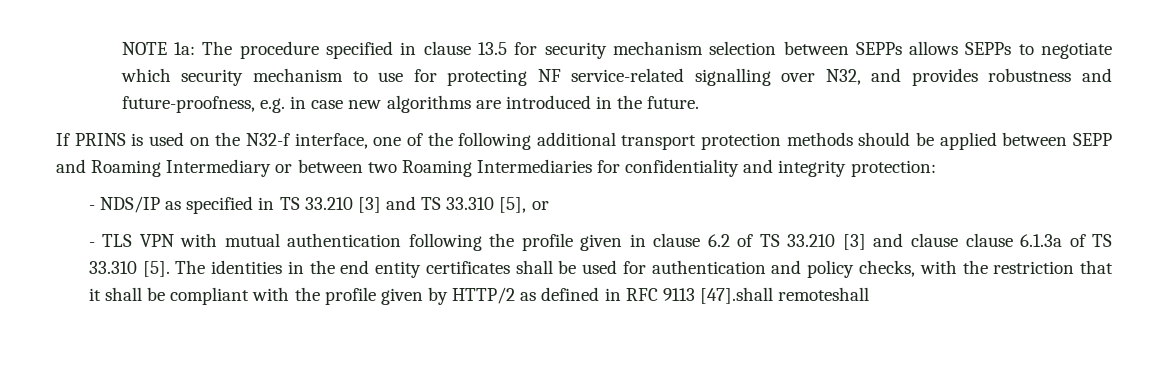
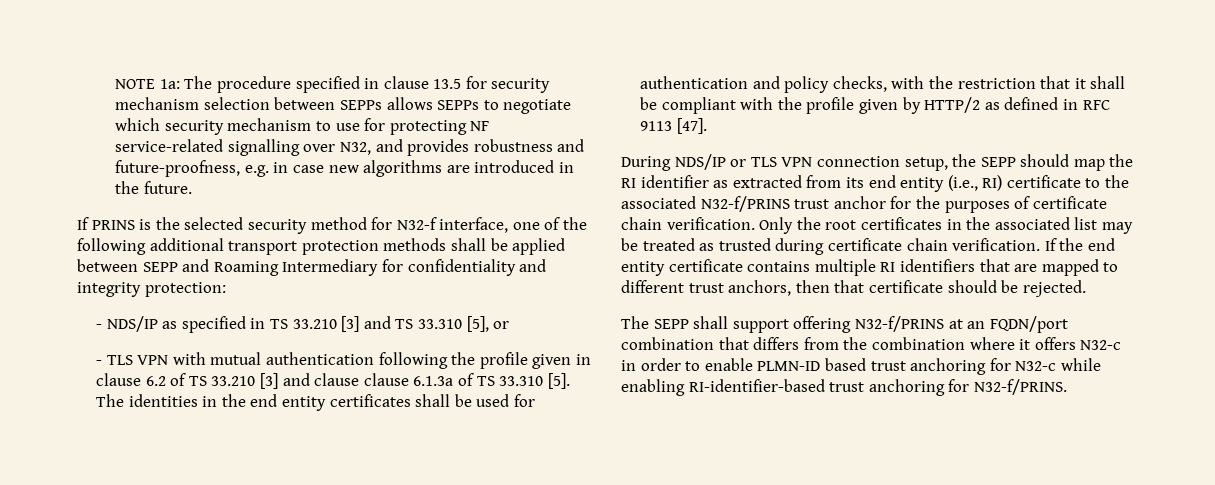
- If PRINS is used on the N32-f interface, one of the following additional transport protection methods should be applied between SEPP and Roaming Intermediary or between two Roaming Intermediaries for confidentiality and integrity protection:
+ If PRINS is the selected security method for N32-f interface, one of the following additional transport protection methods shall be applied between SEPP and Roaming Intermediary for confidentiality and integrity protection:
- The identities in the end entity certificates shall be used for authentication and policy checks, with the restriction that it shall be compliant with the profile given by HTTP/2 as defined in RFC 9113 [47].shall remoteshall
+ The identities in the end entity certificates shall be used for authentication and policy checks, with the restriction that it shall be compliant with the profile given by HTTP/2 as defined in RFC 9113 [47].
+ During NDS/IP or TLS VPN connection setup, the SEPP should map the RI identifier as extracted from its end entity (i.e., RI) certificate to the associated N32-f/PRINS trust anchor for the purposes of certificate chain verification. Only the root certificates in the associated list may be treated as trusted during certificate chain verification. If the end entity certificate contains multiple RI identifiers that are mapped to different trust anchors, then that certificate should be rejected.
+ The SEPP shall support offering N32-f/PRINS at an FQDN/port combination that differs from the combination where it offers N32-c in order to enable PLMN-ID based trust anchoring for N32-c while enabling RI-identifier-based trust anchoring for N32-f/PRINS.

